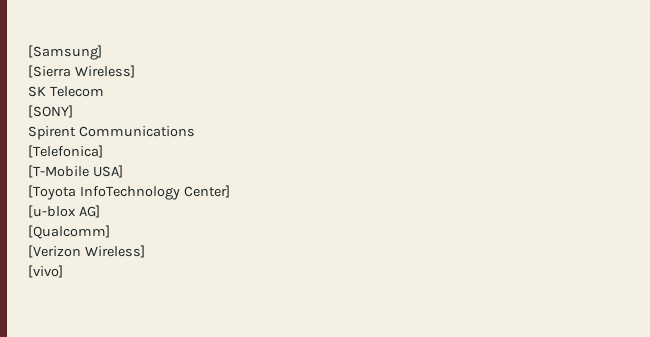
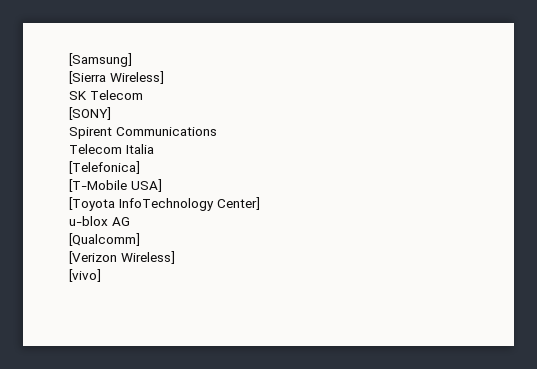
+ Telecom Italia
- [u-blox AG]
+ u-blox AG

